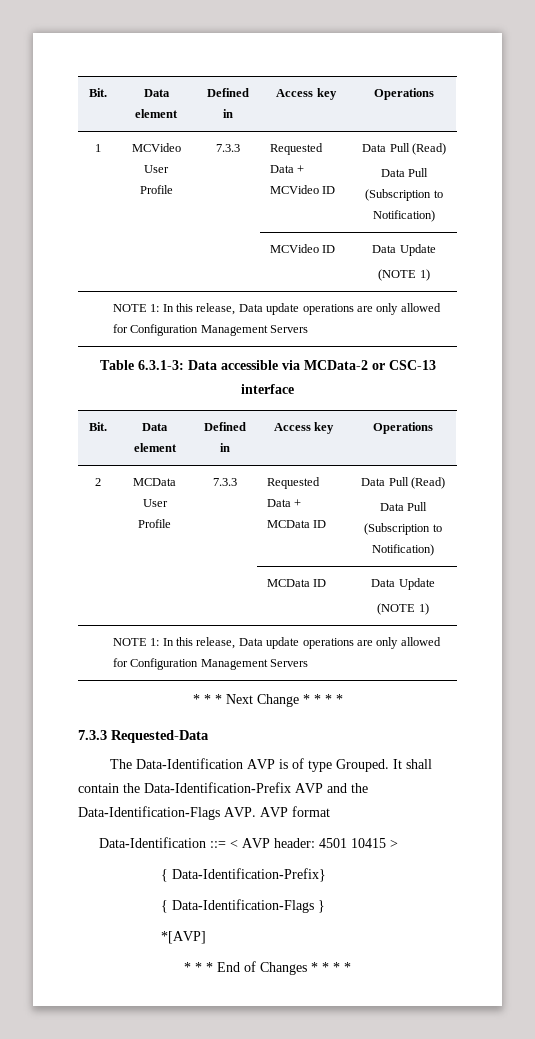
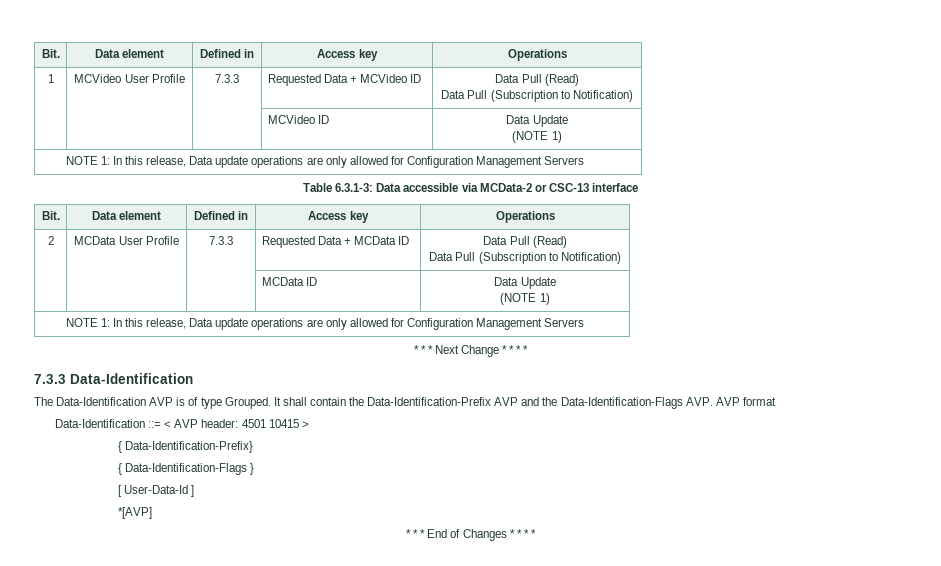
- 7.3.3 Requested-Data
+ 7.3.3 Data-Identification
+ [ User-Data-Id ]

